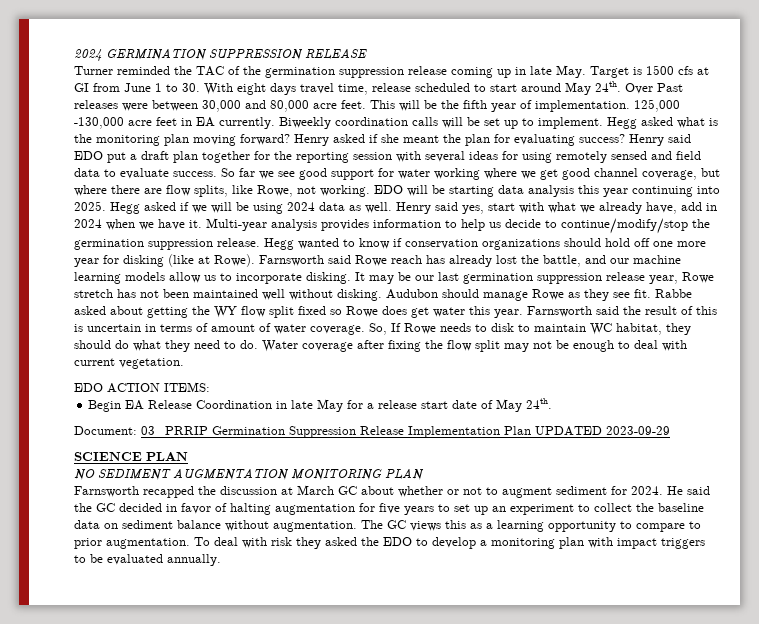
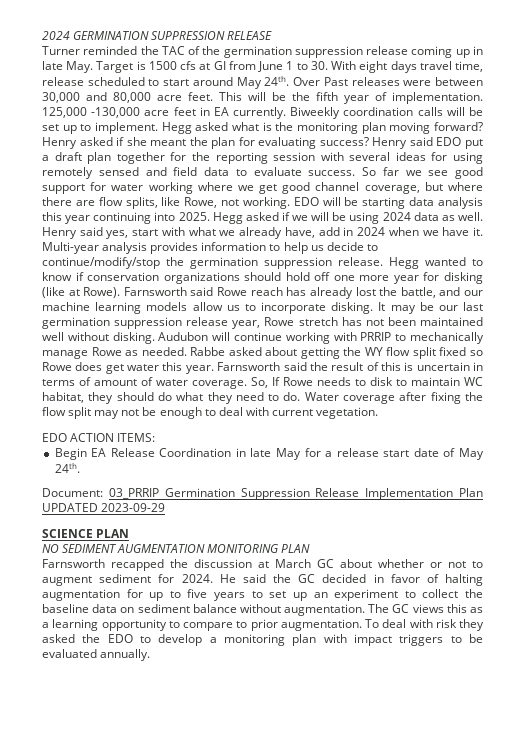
- Audubon should manage Rowe as they see fit.
+ Audubon will continue working with PRRIP to mechanically manage Rowe as needed.
- He said the GC decided in favor of halting augmentation for five years to set up an experiment to collect the baseline data on sediment balance without augmentation.
+ He said the GC decided in favor of halting augmentation for up to five years to set up an experiment to collect the baseline data on sediment balance without augmentation.

